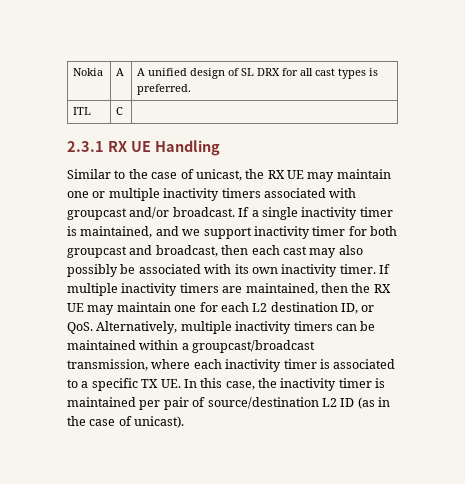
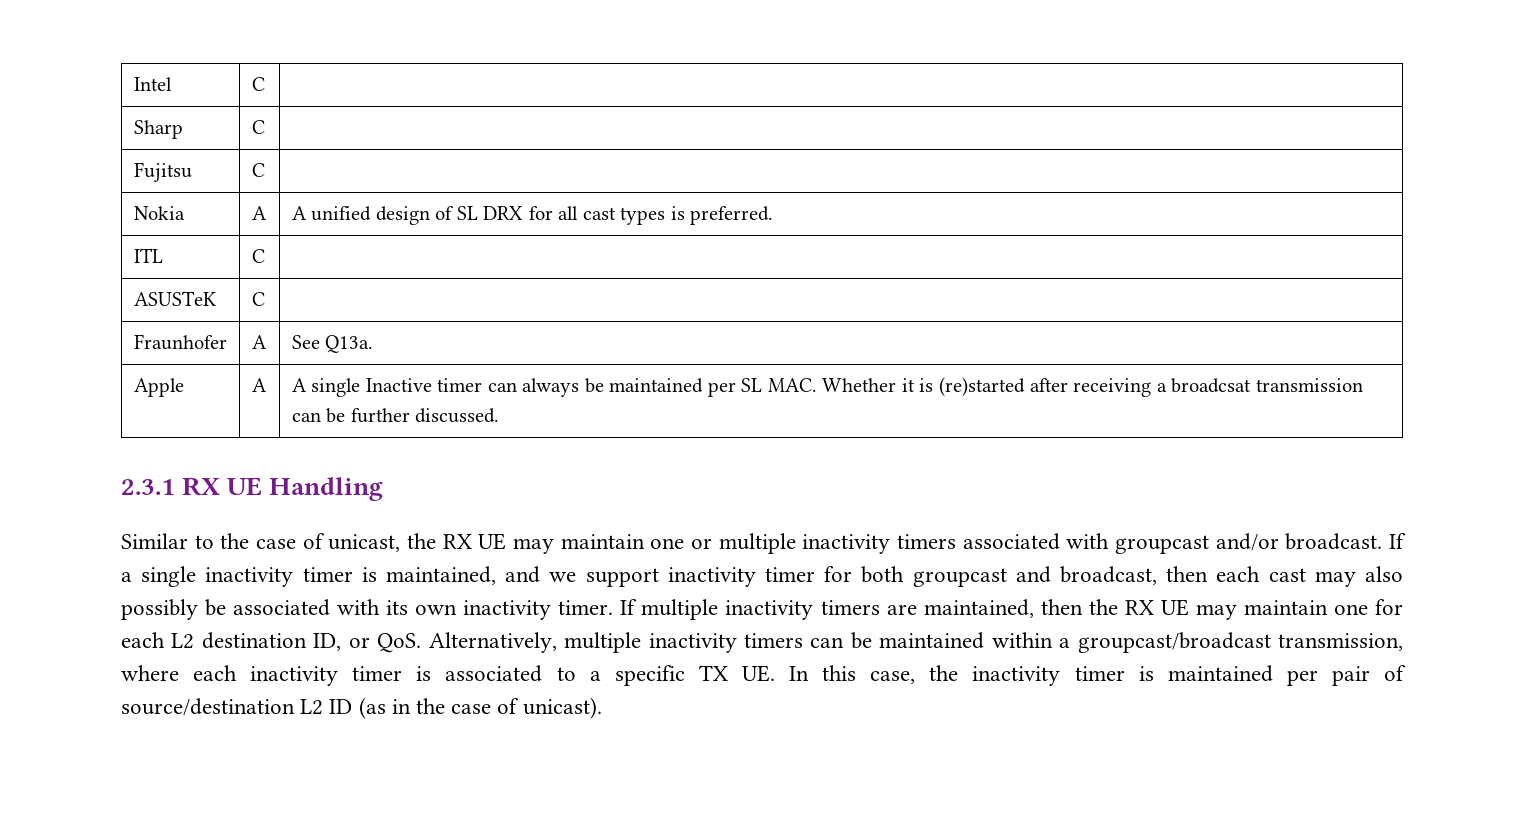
+ Intel | C |
+ Sharp | C |
+ Fujitsu | C |
+ ASUSTeK | C |
+ Fraunhofer | A | See Q13a.
+ Apple | A | A single Inactive timer can always be maintained per SL MAC. Whether it is (re)started after receiving a broadcsat transmission can be further discussed.

